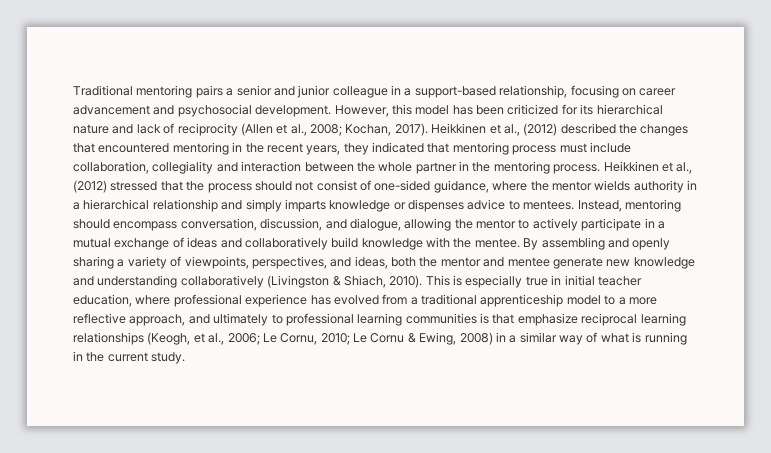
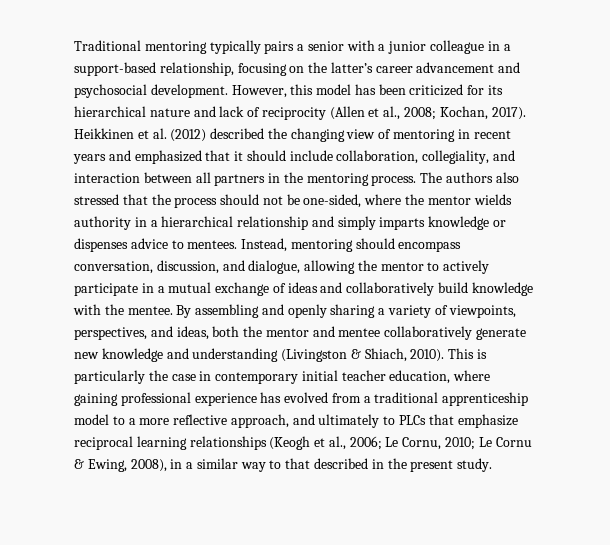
- Traditional mentoring pairs a senior and junior colleague in a support-based relationship, focusing on career advancement and psychosocial development.
+ Traditional mentoring typically pairs a senior with a junior colleague in a support-based relationship, focusing on the latter’s career advancement and psychosocial development.
- Heikkinen et al., (2012) described the changes that encountered mentoring in the recent years, they indicated that mentoring process must include collaboration, collegiality and interaction between the whole partner in the mentoring process.
+ Heikkinen et al. (2012) described the changing view of mentoring in recent years and emphasized that it should include collaboration, collegiality, and interaction between all partners in the mentoring process.
- Heikkinen et al., (2012) stressed that the process should not consist of one-sided guidance, where the mentor wields authority in a hierarchical relationship and simply imparts knowledge or dispenses advice to mentees.
+ The authors also stressed that the process should not be one-sided, where the mentor wields authority in a hierarchical relationship and simply imparts knowledge or dispenses advice to mentees.
- By assembling and openly sharing a variety of viewpoints, perspectives, and ideas, both the mentor and mentee generate new knowledge and understanding collaboratively (Livingston & Shiach, 2010).
+ By assembling and openly sharing a variety of viewpoints, perspectives, and ideas, both the mentor and mentee collaboratively generate new knowledge and understanding (Livingston & Shiach, 2010).
- This is especially true in initial teacher education, where professional experience has evolved from a traditional apprenticeship model to a more reflective approach, and ultimately to professional learning communities is that emphasize reciprocal learning relationships (Keogh, et al., 2006; Le Cornu, 2010; Le Cornu & Ewing, 2008) in a similar way of what is running in the current study.
+ This is particularly the case in contemporary initial teacher education, where gaining professional experience has evolved from a traditional apprenticeship model to a more reflective approach, and ultimately to PLCs that emphasize reciprocal learning relationships (Keogh et al., 2006; Le Cornu, 2010; Le Cornu & Ewing, 2008), in a similar way to that described in the present study.

